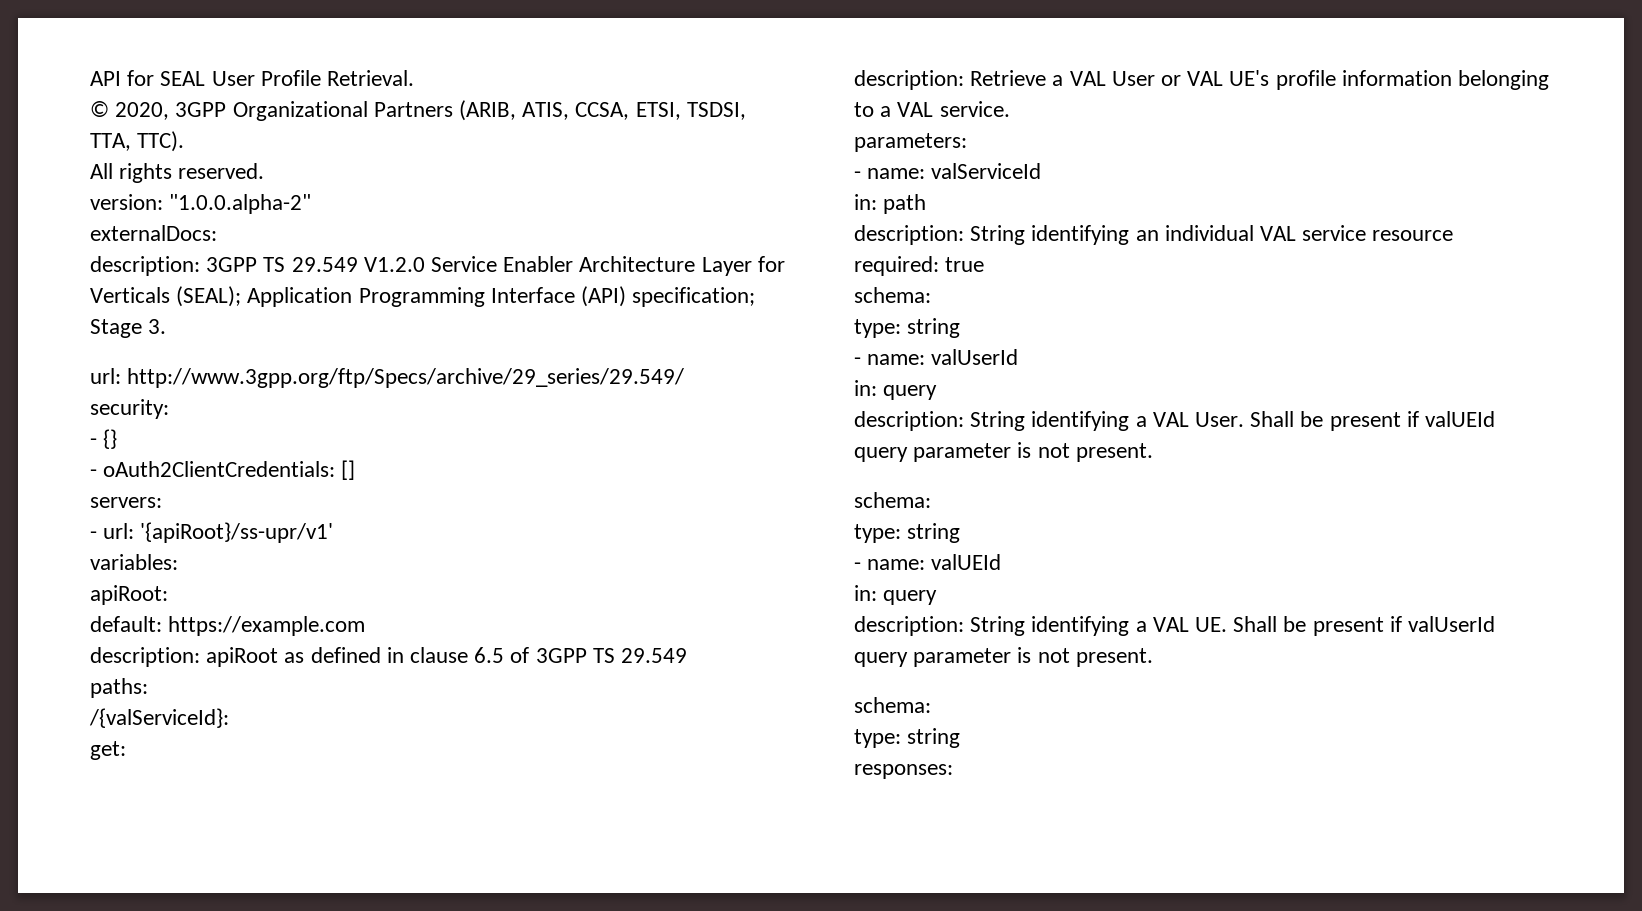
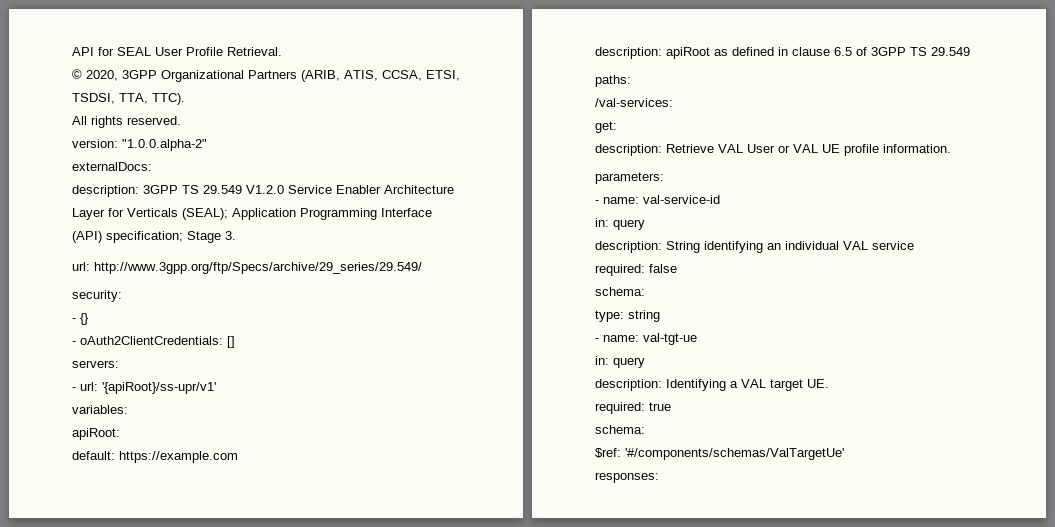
- /{valServiceId}:
+ /val-services:
- description: Retrieve a VAL User or VAL UE's profile information belonging to a VAL service.
+ description: Retrieve VAL User or VAL UE profile information.
- - name: valServiceId
- in: path
+ - name: val-service-id
+ in: query
- description: String identifying an individual VAL service resource
+ description: String identifying an individual VAL service
+ required: false
+ schema:
+ type: string
+ - name: val-tgt-ue
+ in: query
+ description: Identifying a VAL target UE.
  required: true
  schema:
- type: string
- - name: valUserId
- in: query
- description: String identifying a VAL User. Shall be present if valUEId query parameter is not present.
- schema:
- type: string
- - name: valUEId
- in: query
- description: String identifying a VAL UE. Shall be present if valUserId query parameter is not present.
- schema:
- type: string
+ $ref: '#/components/schemas/ValTargetUe'

